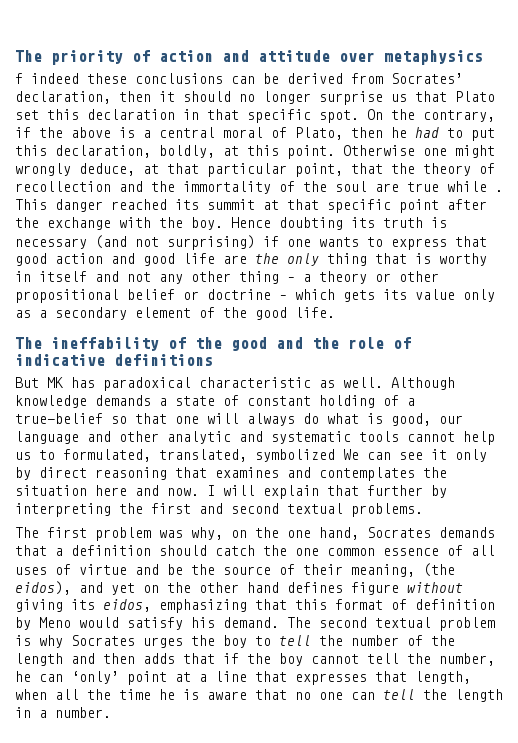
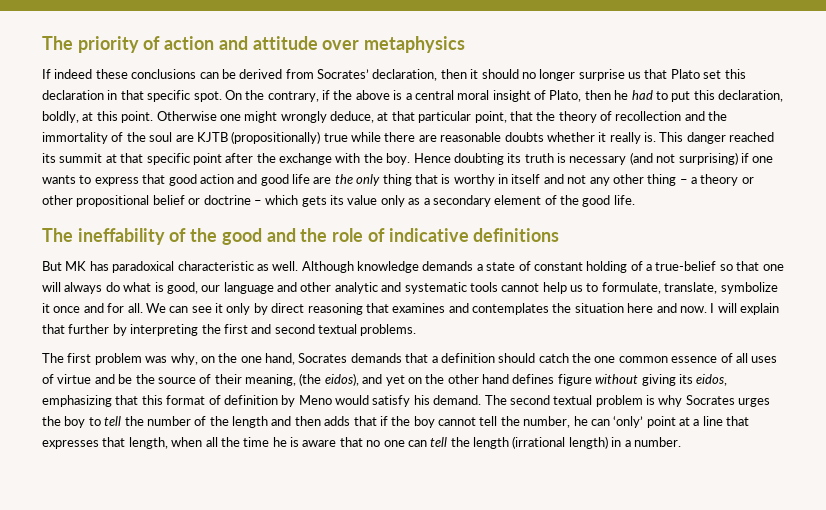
- f indeed these conclusions can be derived from Socrates’ declaration, then it should no longer surprise us that Plato set this declaration in that specific spot.
+ If indeed these conclusions can be derived from Socrates’ declaration, then it should no longer surprise us that Plato set this declaration in that specific spot.
- On the contrary, if the above is a central moral of Plato, then he had to put this declaration, boldly, at this point.
+ On the contrary, if the above is a central moral insight of Plato, then he had to put this declaration, boldly, at this point.
- Otherwise one might wrongly deduce, at that particular point, that the theory of recollection and the immortality of the soul are true while .
+ Otherwise one might wrongly deduce, at that particular point, that the theory of recollection and the immortality of the soul are KJTB (propositionally) true while there are reasonable doubts whether it really is.
- Although knowledge demands a state of constant holding of a true-belief so that one will always do what is good, our language and other analytic and systematic tools cannot help us to formulated, translated, symbolized We can see it only by direct reasoning that examines and contemplates the situation here and now.
+ Although knowledge demands a state of constant holding of a true-belief so that one will always do what is good, our language and other analytic and systematic tools cannot help us to formulate, translate, symbolize it once and for all. We can see it only by direct reasoning that examines and contemplates the situation here and now.
- The second textual problem is why Socrates urges the boy to tell the number of the length and then adds that if the boy cannot tell the number, he can ‘only’ point at a line that expresses that length, when all the time he is aware that no one can tell the length in a number.
+ The second textual problem is why Socrates urges the boy to tell the number of the length and then adds that if the boy cannot tell the number, he can ‘only’ point at a line that expresses that length, when all the time he is aware that no one can tell the length (irrational length) in a number.

